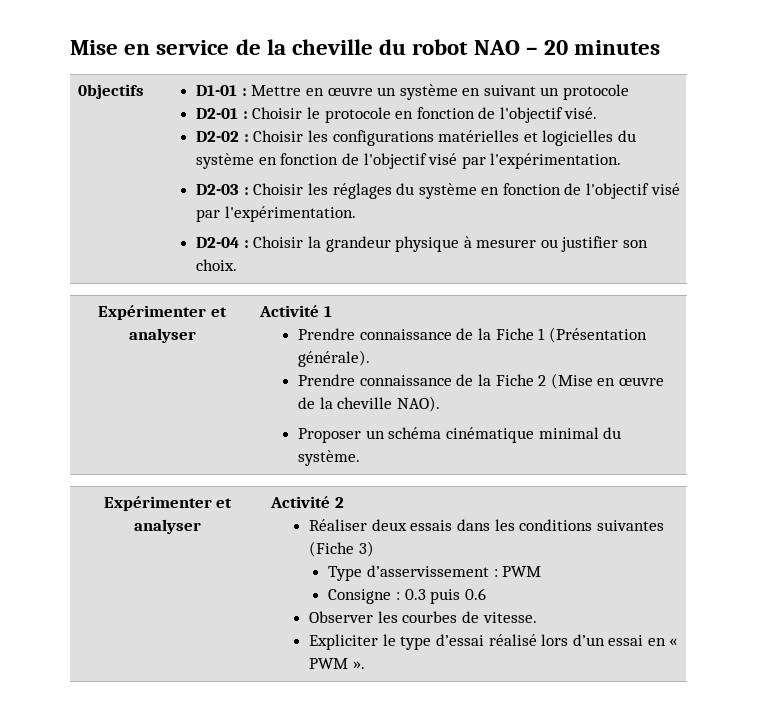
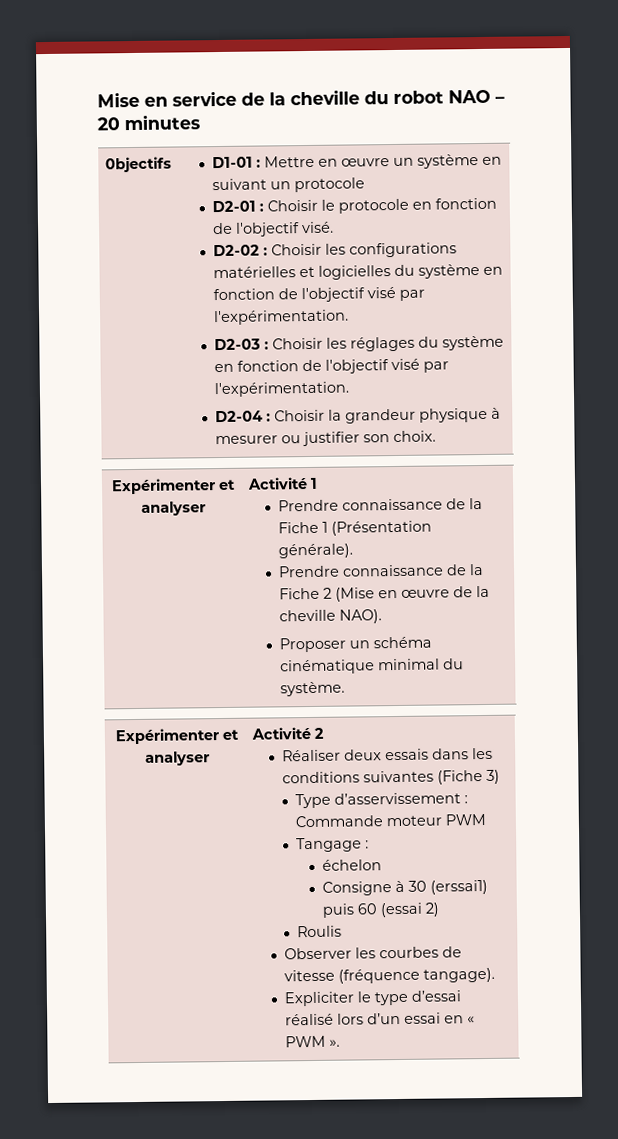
- Type d’asservissement : PWM
+ Type d’asservissement : Commande moteur PWM
- Consigne : 0.3 puis 0.6
+ Tangage :
+ échelon
+ Consigne à 30 (erssai1) puis 60 (essai 2)
+ Roulis
- Observer les courbes de vitesse.
+ Observer les courbes de vitesse (fréquence tangage).

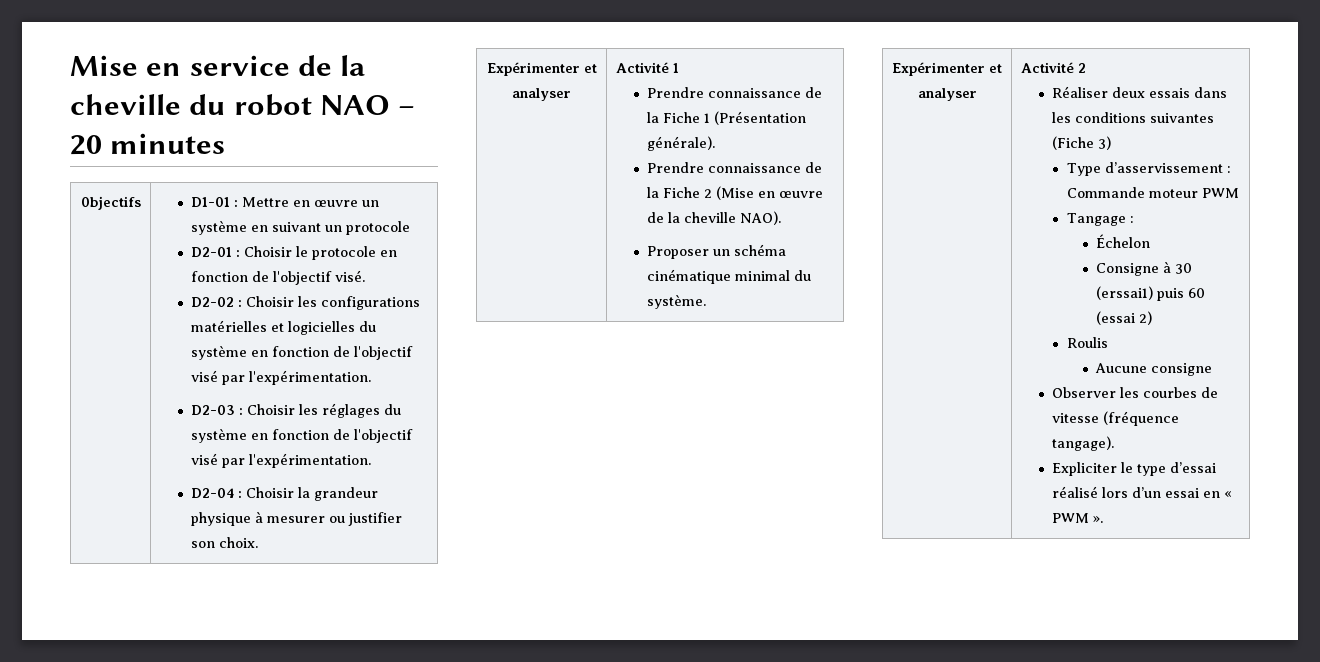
- échelon
+ Échelon
+ Aucune consigne

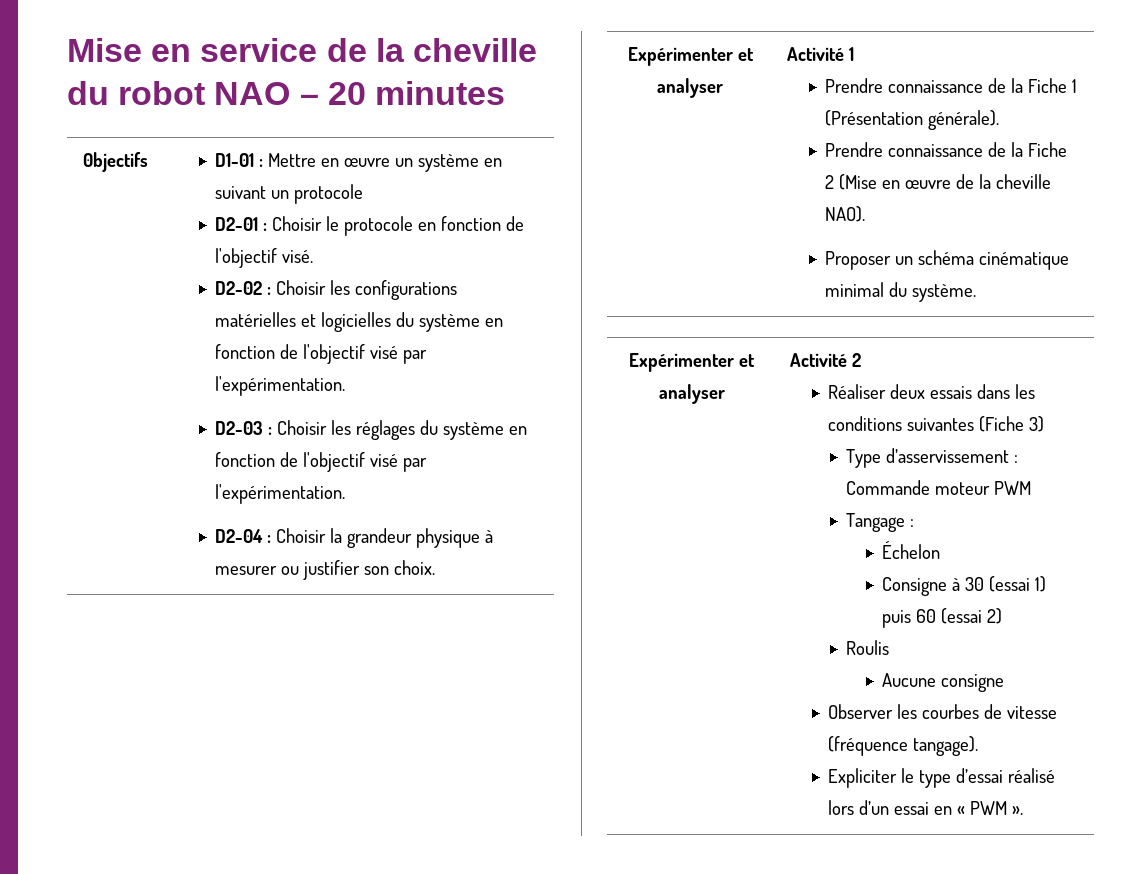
- Consigne à 30 (erssai1) puis 60 (essai 2)
+ Consigne à 30 (essai 1) puis 60 (essai 2)

